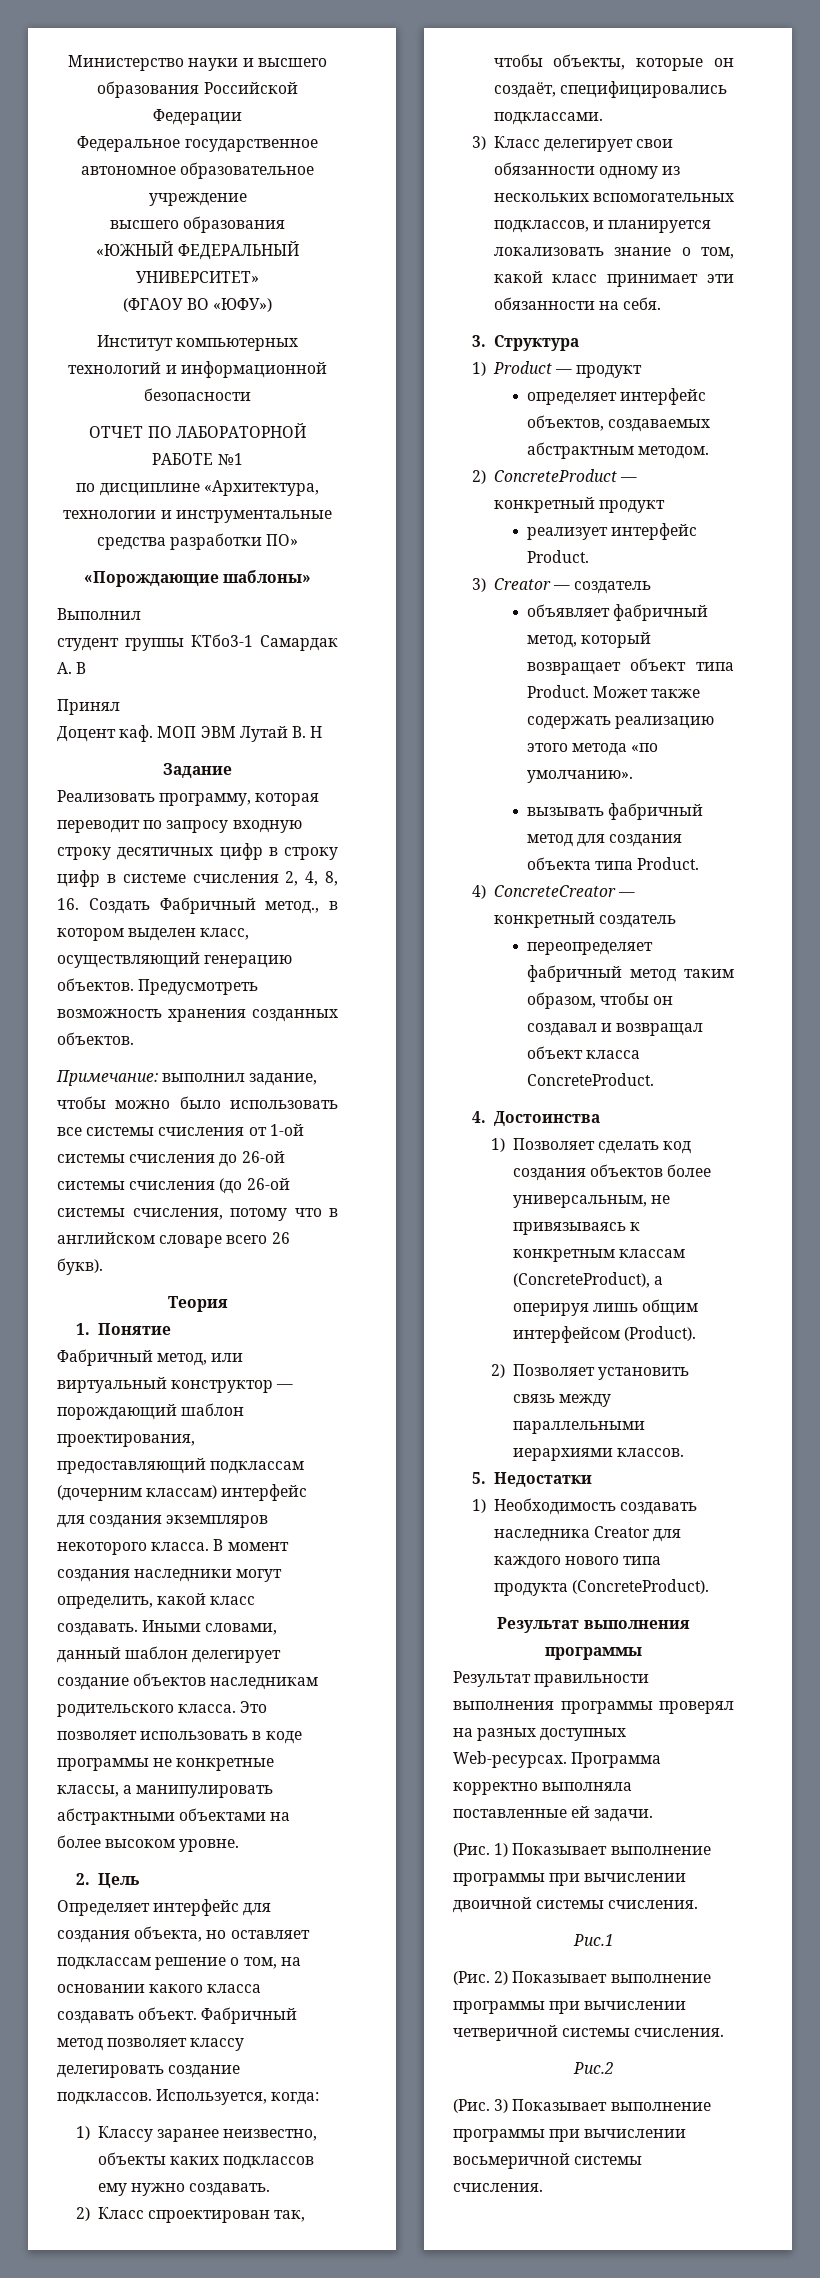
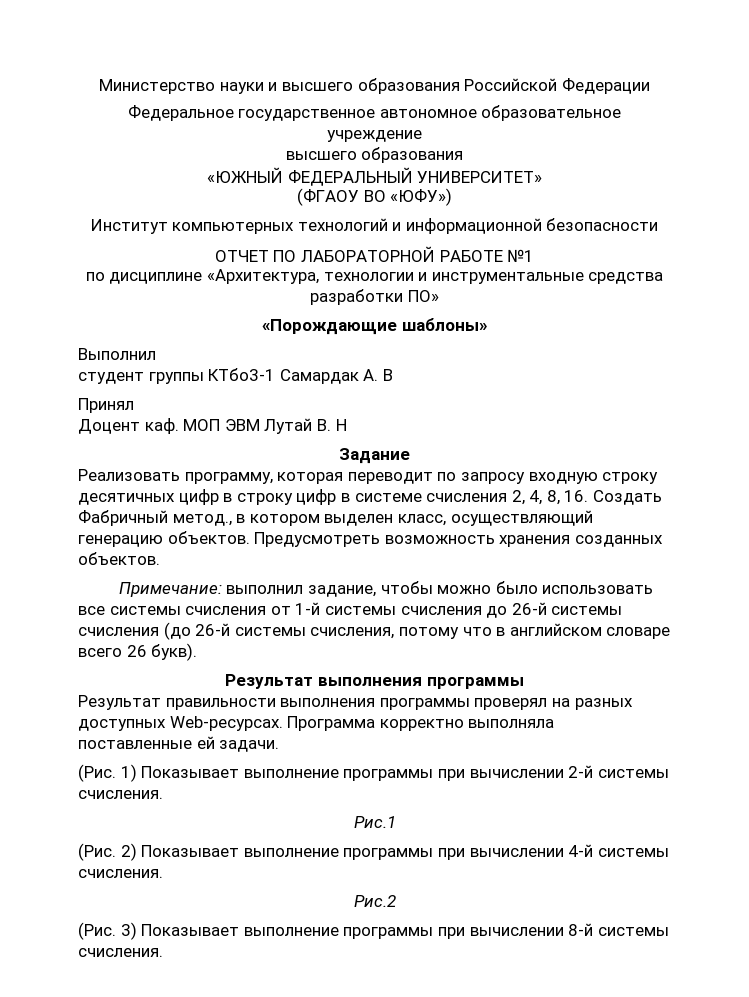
- Примечание: выполнил задание, чтобы можно было использовать все системы счисления от 1-ой системы счисления до 26-ой системы счисления (до 26-ой системы счисления, потому что в английском словаре всего 26 букв).
+ Примечание: выполнил задание, чтобы можно было использовать все системы счисления от 1-й системы счисления до 26-й системы счисления (до 26-й системы счисления, потому что в английском словаре всего 26 букв).
- Теория
- 1. Понятие
- Фабричный метод, или виртуальный конструктор — порождающий шаблон проектирования, предоставляющий подклассам (дочерним классам) интерфейс для создания экземпляров некоторого класса. В момент создания наследники могут определить, какой класс создавать. Иными словами, данный шаблон делегирует создание объектов наследникам родительского класса. Это позволяет использовать в коде программы не конкретные классы, а манипулировать абстрактными объектами на более высоком уровне.
- 2. Цель
- Определяет интерфейс для создания объекта, но оставляет подклассам решение о том, на основании какого класса создавать объект. Фабричный метод позволяет классу делегировать создание подклассов. Используется, когда:
- 1) Классу заранее неизвестно, объекты каких подклассов ему нужно создавать.
- 2) Класс спроектирован так, чтобы объекты, которые он создаёт, специфицировались подклассами.
- 3) Класс делегирует свои обязанности одному из нескольких вспомогательных подклассов, и планируется локализовать знание о том, какой класс принимает эти обязанности на себя.
- 3. Структура
- 1) Product — продукт
- определяет интерфейс объектов, создаваемых абстрактным методом.
- 2) ConcreteProduct — конкретный продукт
- реализует интерфейс Product.
- 3) Creator — создатель
- объявляет фабричный метод, который возвращает объект типа Product. Может также содержать реализацию этого метода «по умолчанию».
- вызывать фабричный метод для создания объекта типа Product.
- 4) ConcreteCreator — конкретный создатель
- переопределяет фабричный метод таким образом, чтобы он создавал и возвращал объект класса ConcreteProduct.
- 4. Достоинства
- 1) Позволяет сделать код создания объектов более универсальным, не привязываясь к конкретным классам (ConcreteProduct), а оперируя лишь общим интерфейсом (Product).
- 2) Позволяет установить связь между параллельными иерархиями классов.
- 5. Недостатки
- 1) Необходимость создавать наследника Creator для каждого нового типа продукта (ConcreteProduct).
- (Рис. 1) Показывает выполнение программы при вычислении двоичной системы счисления.
+ (Рис. 1) Показывает выполнение программы при вычислении 2-й системы счисления.
- (Рис. 2) Показывает выполнение программы при вычислении четверичной системы счисления.
+ (Рис. 2) Показывает выполнение программы при вычислении 4-й системы счисления.
- (Рис. 3) Показывает выполнение программы при вычислении восьмеричной системы счисления.
+ (Рис. 3) Показывает выполнение программы при вычислении 8-й системы счисления.

